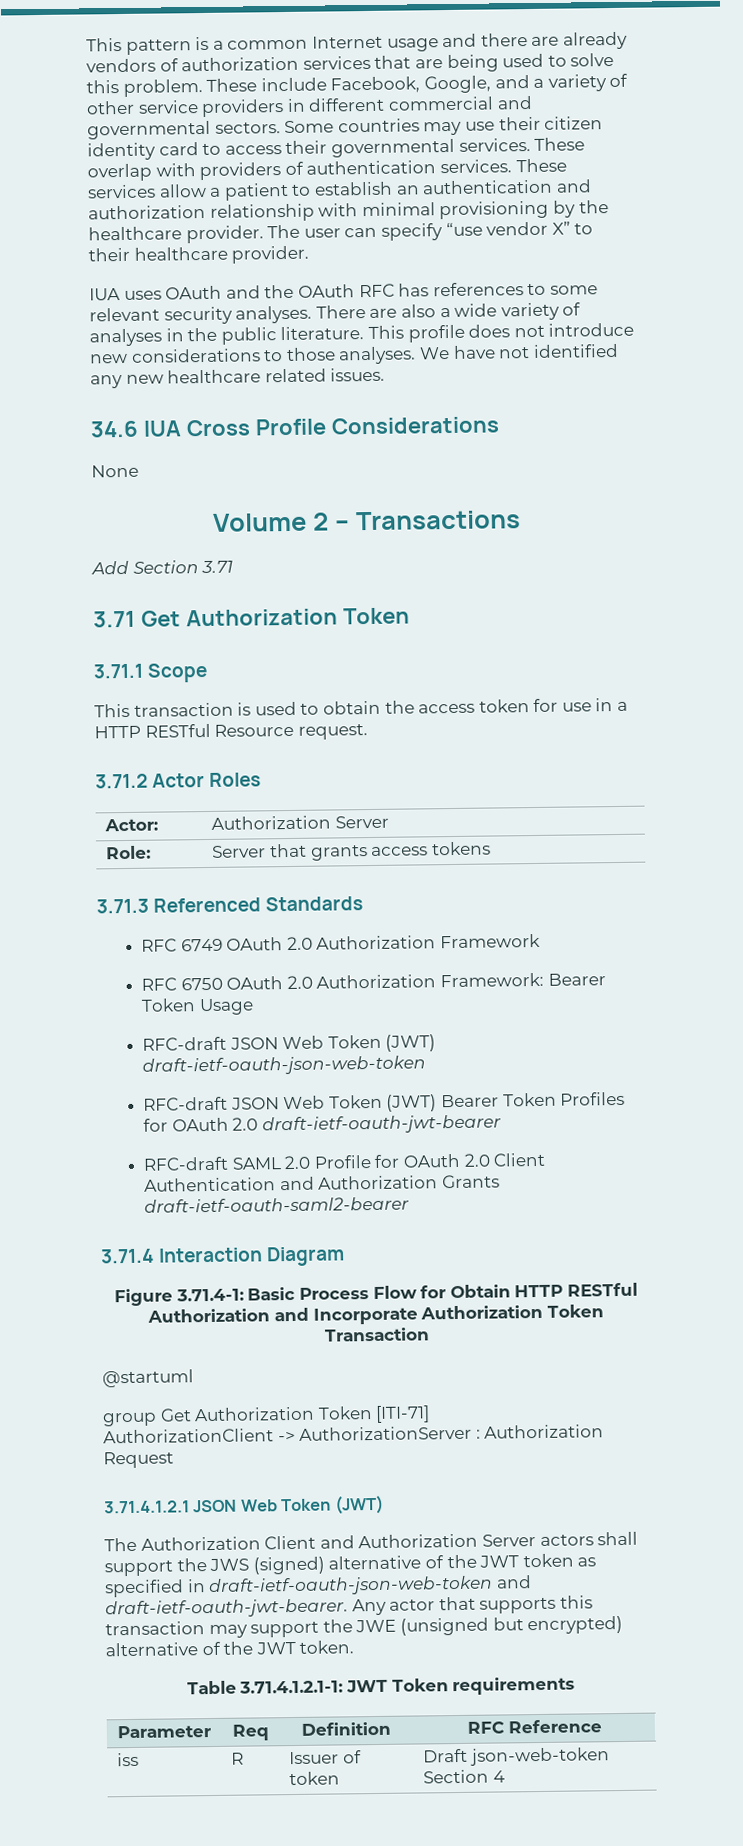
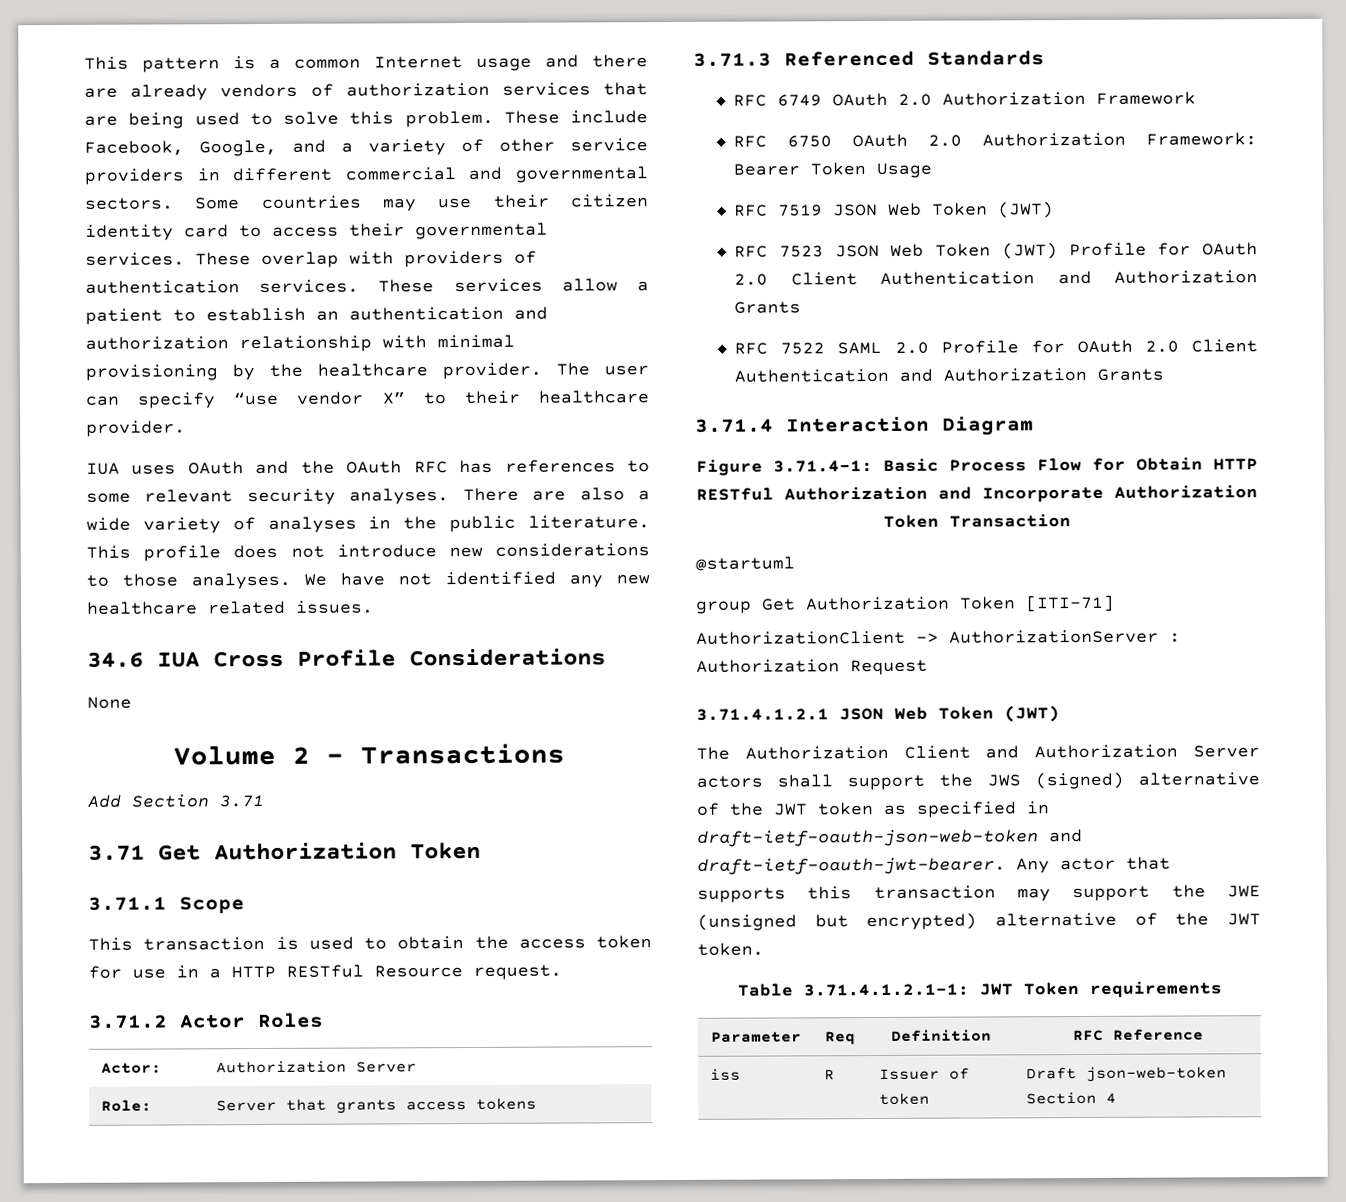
- RFC-draft JSON Web Token (JWT) draft-ietf-oauth-json-web-token
- RFC-draft JSON Web Token (JWT) Bearer Token Profiles for OAuth 2.0 draft-ietf-oauth-jwt-bearer
- RFC-draft SAML 2.0 Profile for OAuth 2.0 Client Authentication and Authorization Grants draft-ietf-oauth-saml2-bearer
+ RFC 7519 JSON Web Token (JWT)
+ RFC 7523 JSON Web Token (JWT) Profile for OAuth 2.0 Client Authentication and Authorization Grants
+ RFC 7522 SAML 2.0 Profile for OAuth 2.0 Client Authentication and Authorization Grants

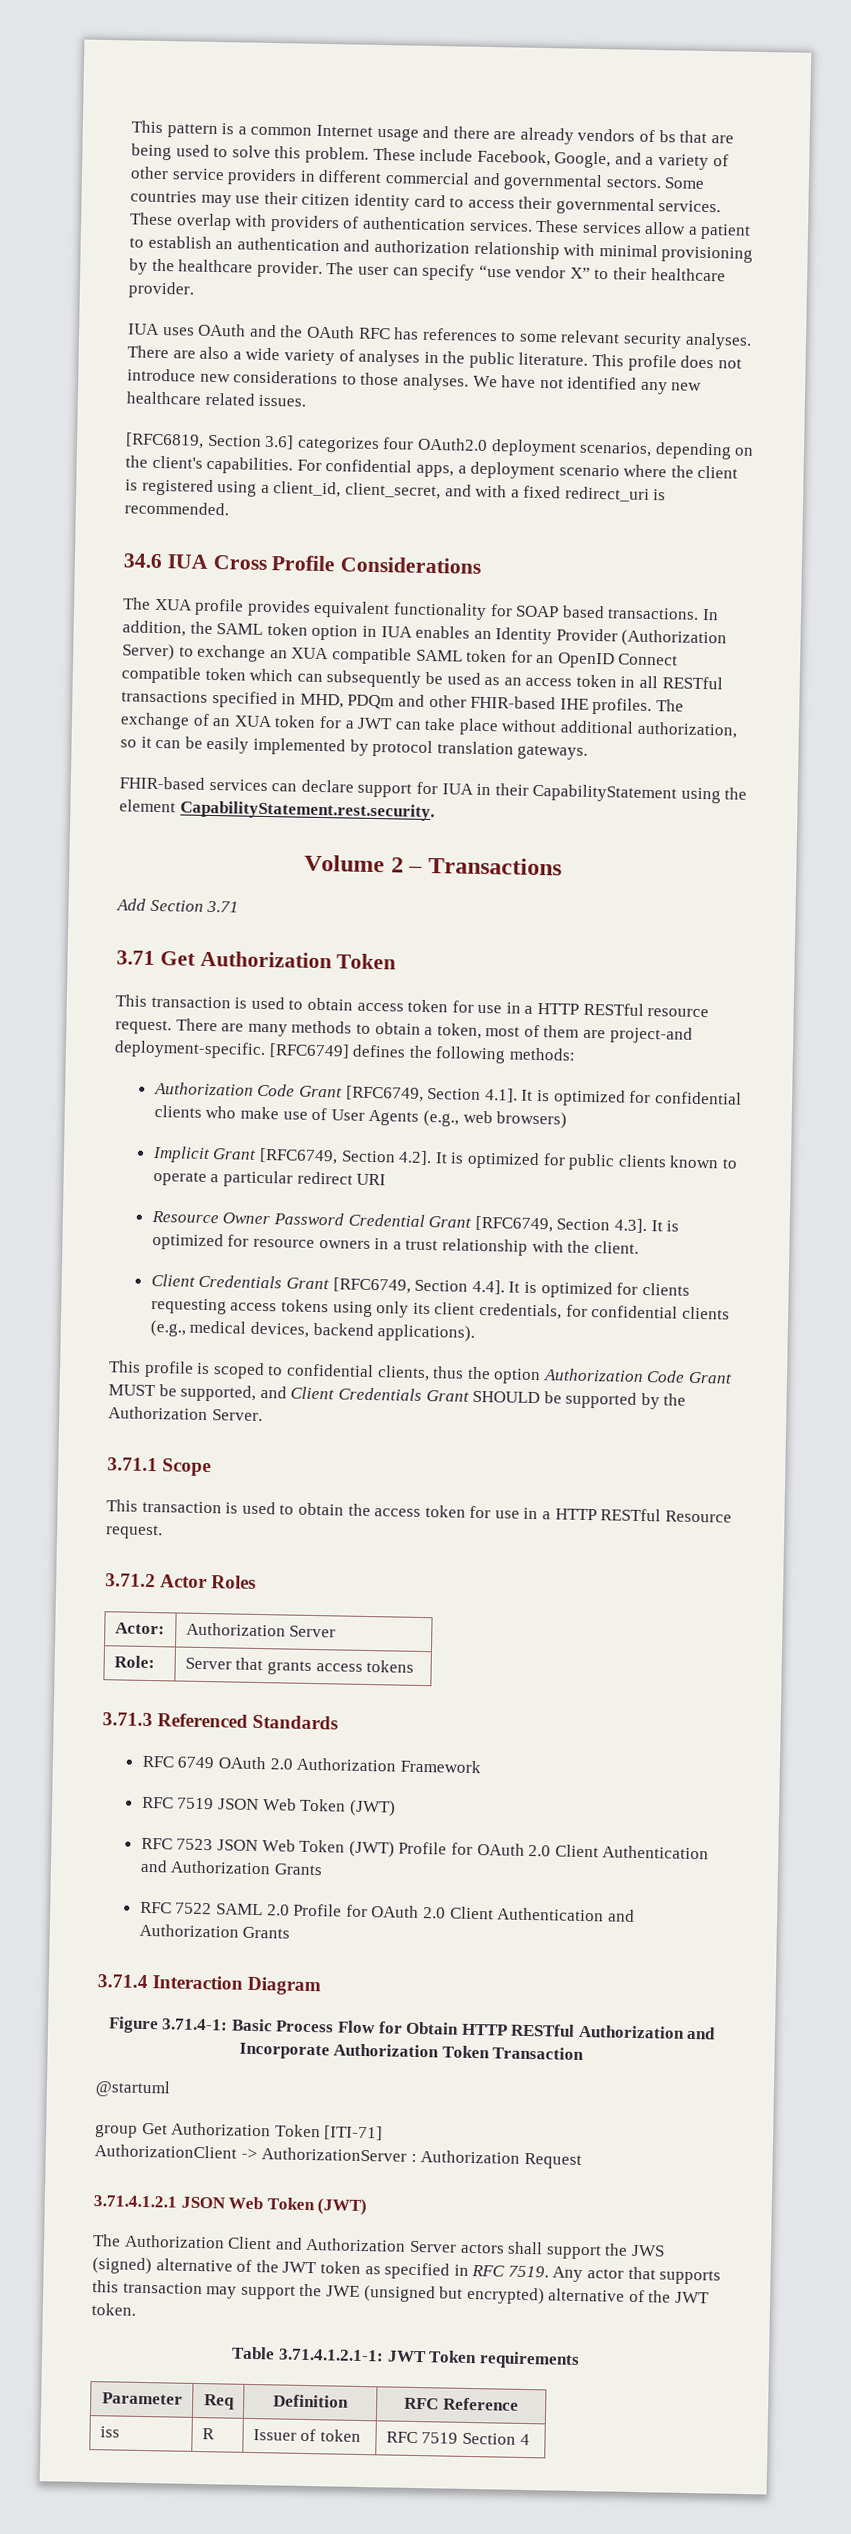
- This pattern is a common Internet usage and there are already vendors of authorization services that are being used to solve this problem.
+ This pattern is a common Internet usage and there are already vendors of bs that are being used to solve this problem.
+ [RFC6819, Section 3.6] categorizes four OAuth2.0 deployment scenarios, depending on the client's capabilities. For confidential apps, a deployment scenario where the client is registered using a client_id, client_secret, and with a fixed redirect_uri is recommended.
- None
+ The XUA profile provides equivalent functionality for SOAP based transactions. In addition, the SAML token option in IUA enables an Identity Provider (Authorization Server) to exchange an XUA compatible SAML token for an OpenID Connect compatible token which can subsequently be used as an access token in all RESTful transactions specified in MHD, PDQm and other FHIR-based IHE profiles. The exchange of an XUA token for a JWT can take place without additional authorization, so it can be easily implemented by protocol translation gateways.
+ FHIR-based services can declare support for IUA in their CapabilityStatement using the element CapabilityStatement.rest.security.
+ This transaction is used to obtain access token for use in a HTTP RESTful resource request. There are many methods to obtain a token, most of them are project-and deployment-specific. [RFC6749] defines the following methods:
+ Authorization Code Grant [RFC6749, Section 4.1]. It is optimized for confidential clients who make use of User Agents (e.g., web browsers)
+ Implicit Grant [RFC6749, Section 4.2]. It is optimized for public clients known to operate a particular redirect URI
+ Resource Owner Password Credential Grant [RFC6749, Section 4.3]. It is optimized for resource owners in a trust relationship with the client.
+ Client Credentials Grant [RFC6749, Section 4.4]. It is optimized for clients requesting access tokens using only its client credentials, for confidential clients (e.g., medical devices, backend applications).
+ This profile is scoped to confidential clients, thus the option Authorization Code Grant MUST be supported, and Client Credentials Grant SHOULD be supported by the Authorization Server.
- RFC 6750 OAuth 2.0 Authorization Framework: Bearer Token Usage
- The Authorization Client and Authorization Server actors shall support the JWS (signed) alternative of the JWT token as specified in draft-ietf-oauth-json-web-token and draft-ietf-oauth-jwt-bearer.
+ The Authorization Client and Authorization Server actors shall support the JWS (signed) alternative of the JWT token as specified in RFC 7519.
- iss | R | Issuer of token | Draft json-web-token Section 4
+ iss | R | Issuer of token | RFC 7519 Section 4

